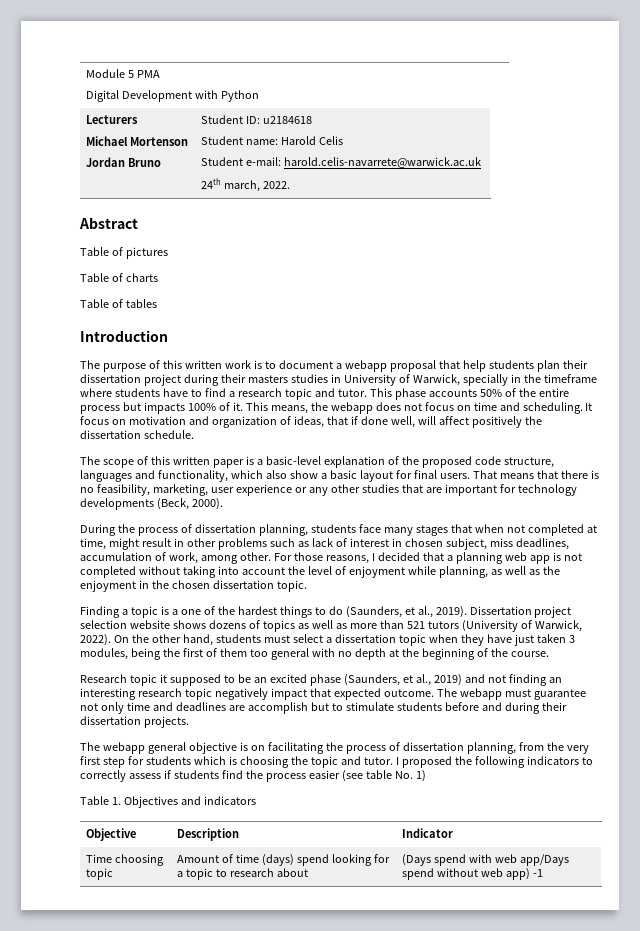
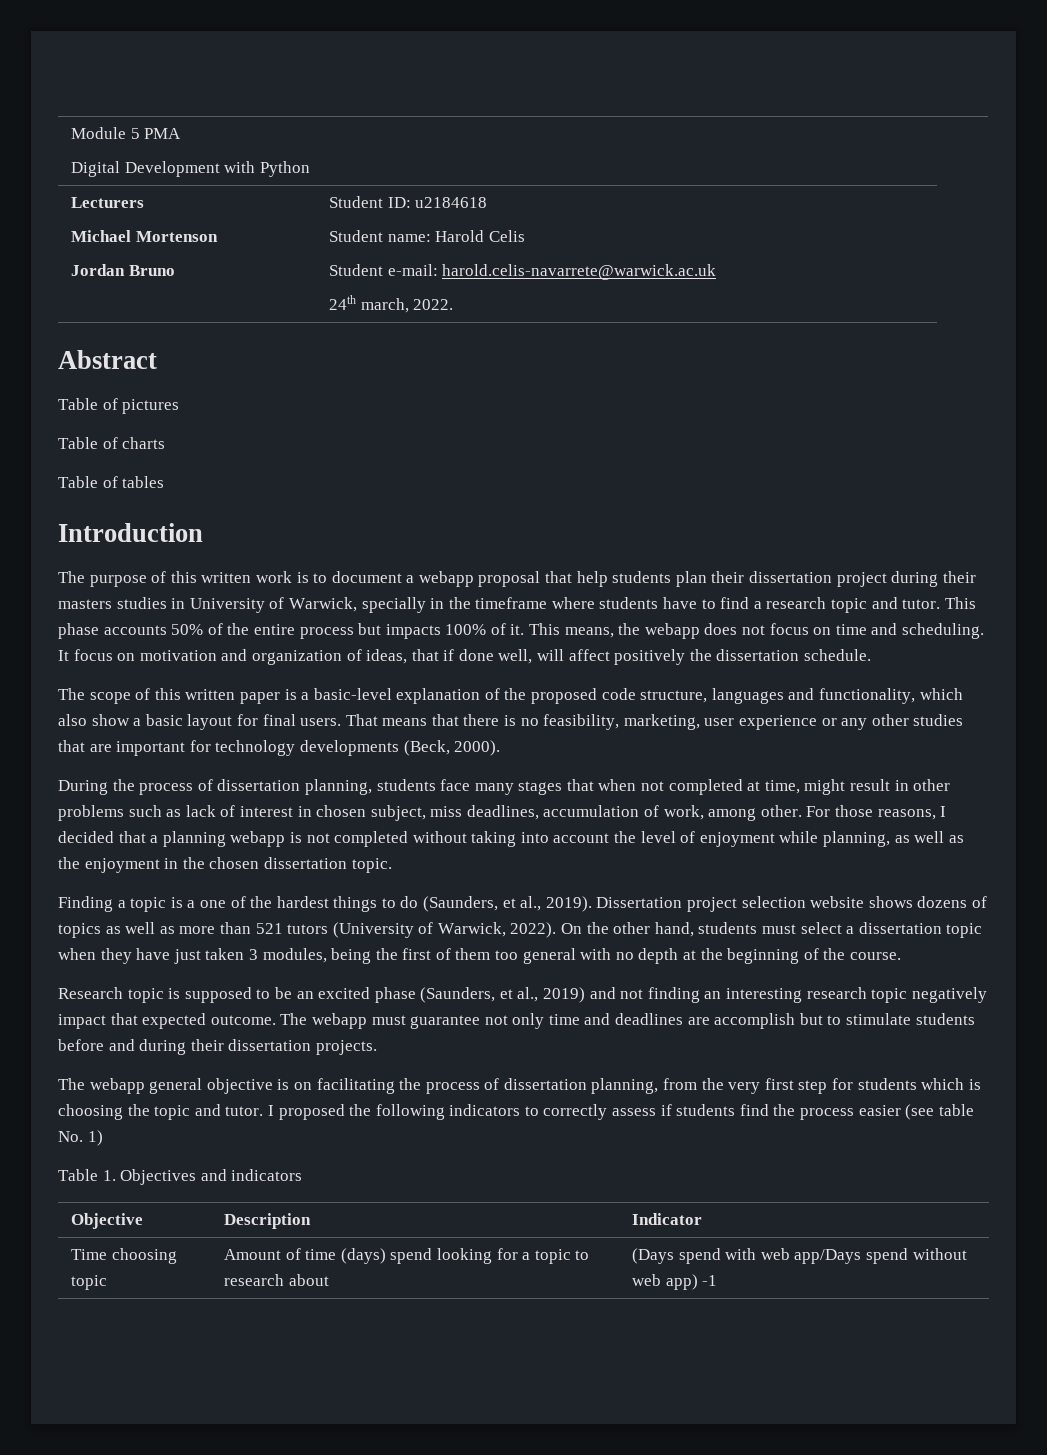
- For those reasons, I decided that a planning web app is not completed without taking into account the level of enjoyment while planning, as well as the enjoyment in the chosen dissertation topic.
+ For those reasons, I decided that a planning webapp is not completed without taking into account the level of enjoyment while planning, as well as the enjoyment in the chosen dissertation topic.
- Research topic it supposed to be an excited phase (Saunders, et al., 2019) and not finding an interesting research topic negatively impact that expected outcome.
+ Research topic is supposed to be an excited phase (Saunders, et al., 2019) and not finding an interesting research topic negatively impact that expected outcome.

